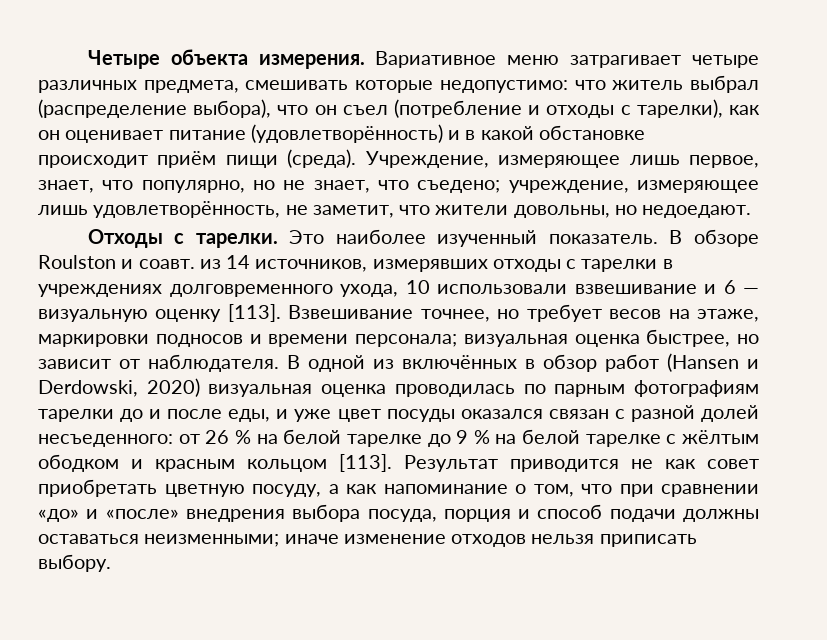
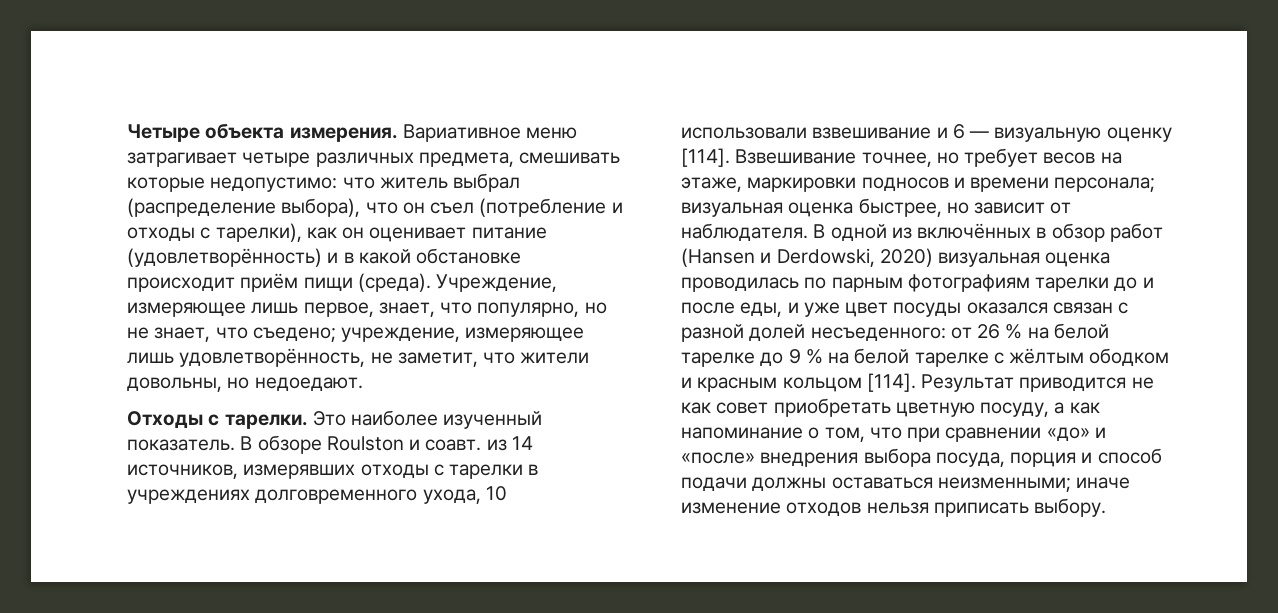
- В обзоре Roulston и соавт. из 14 источников, измерявших отходы с тарелки в учреждениях долговременного ухода, 10 использовали взвешивание и 6 — визуальную оценку [113].
+ В обзоре Roulston и соавт. из 14 источников, измерявших отходы с тарелки в учреждениях долговременного ухода, 10 использовали взвешивание и 6 — визуальную оценку [114].
- В одной из включённых в обзор работ (Hansen и Derdowski, 2020) визуальная оценка проводилась по парным фотографиям тарелки до и после еды, и уже цвет посуды оказался связан с разной долей несъеденного: от 26 % на белой тарелке до 9 % на белой тарелке с жёлтым ободком и красным кольцом [113].
+ В одной из включённых в обзор работ (Hansen и Derdowski, 2020) визуальная оценка проводилась по парным фотографиям тарелки до и после еды, и уже цвет посуды оказался связан с разной долей несъеденного: от 26 % на белой тарелке до 9 % на белой тарелке с жёлтым ободком и красным кольцом [114].

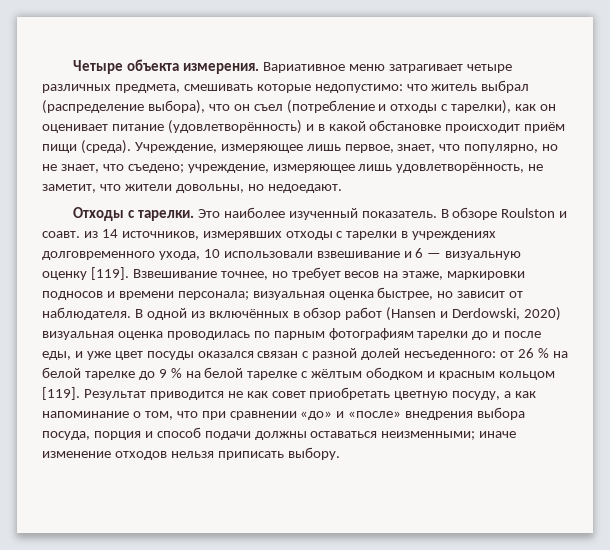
- В обзоре Roulston и соавт. из 14 источников, измерявших отходы с тарелки в учреждениях долговременного ухода, 10 использовали взвешивание и 6 — визуальную оценку [114].
+ В обзоре Roulston и соавт. из 14 источников, измерявших отходы с тарелки в учреждениях долговременного ухода, 10 использовали взвешивание и 6 — визуальную оценку [119].
- В одной из включённых в обзор работ (Hansen и Derdowski, 2020) визуальная оценка проводилась по парным фотографиям тарелки до и после еды, и уже цвет посуды оказался связан с разной долей несъеденного: от 26 % на белой тарелке до 9 % на белой тарелке с жёлтым ободком и красным кольцом [114].
+ В одной из включённых в обзор работ (Hansen и Derdowski, 2020) визуальная оценка проводилась по парным фотографиям тарелки до и после еды, и уже цвет посуды оказался связан с разной долей несъеденного: от 26 % на белой тарелке до 9 % на белой тарелке с жёлтым ободком и красным кольцом [119].

